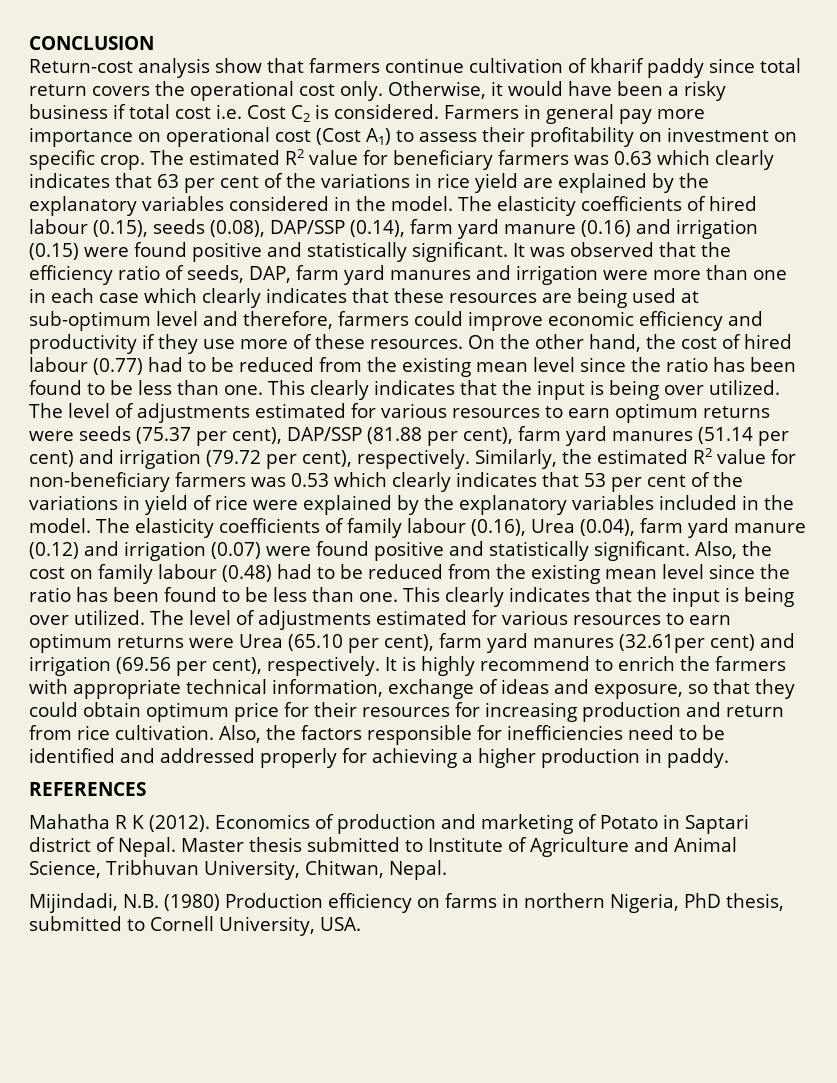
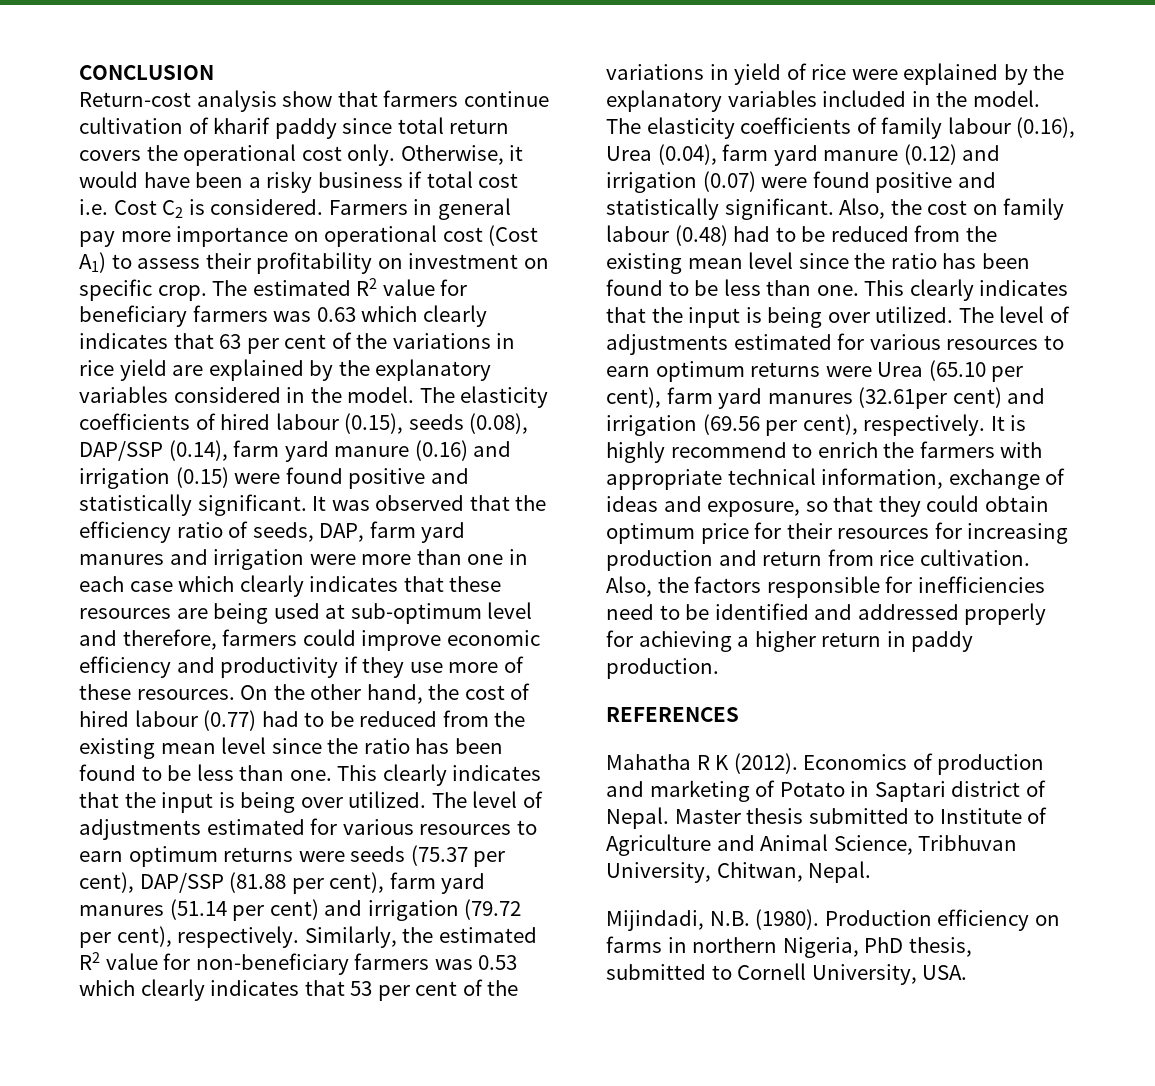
- Also, the factors responsible for inefficiencies need to be identified and addressed properly for achieving a higher production in paddy.
+ Also, the factors responsible for inefficiencies need to be identified and addressed properly for achieving a higher return in paddy production.
- Mijindadi, N.B. (1980) Production efficiency on farms in northern Nigeria, PhD thesis, submitted to Cornell University, USA.
+ Mijindadi, N.B. (1980). Production efficiency on farms in northern Nigeria, PhD thesis, submitted to Cornell University, USA.

